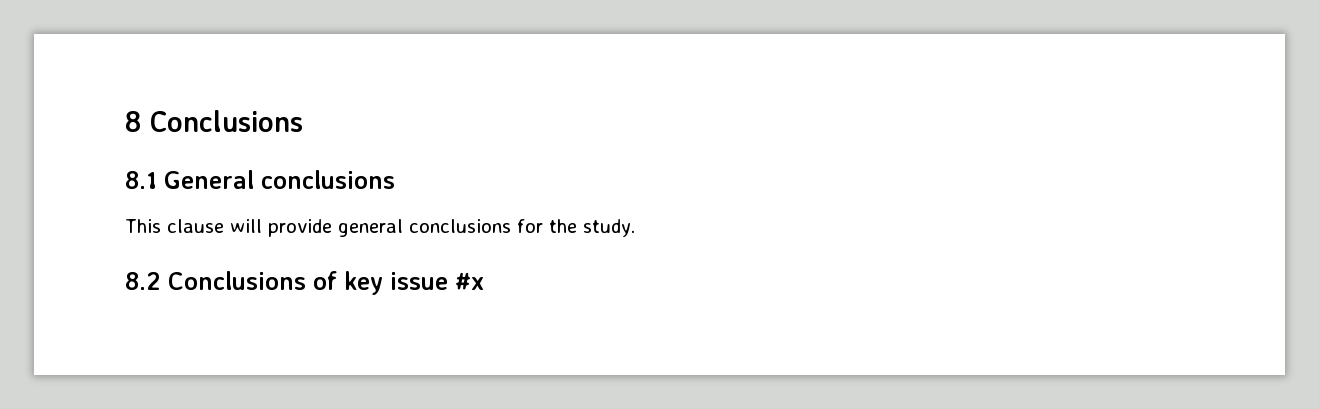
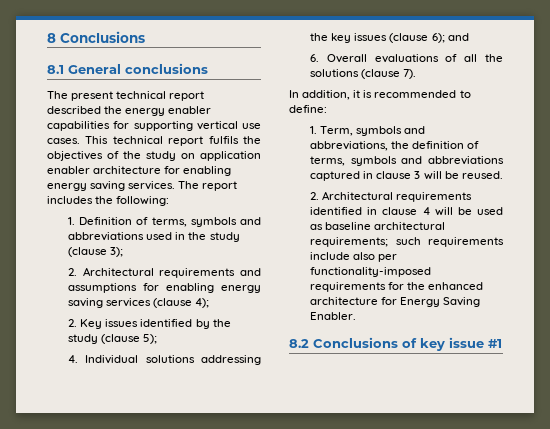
- This clause will provide general conclusions for the study.
+ The present technical report described the energy enabler capabilities for supporting vertical use cases. This technical report fulfils the objectives of the study on application enabler architecture for enabling energy saving services. The report includes the following:
+ 1. Definition of terms, symbols and abbreviations used in the study (clause 3);
+ 2. Architectural requirements and assumptions for enabling energy saving services (clause 4);
+ 2. Key issues identified by the study (clause 5);
+ 4. Individual solutions addressing the key issues (clause 6); and
+ 6. Overall evaluations of all the solutions (clause 7).
+ In addition, it is recommended to define:
+ 1. Term, symbols and abbreviations, the definition of terms, symbols and abbreviations captured in clause 3 will be reused.
+ 2. Architectural requirements identified in clause 4 will be used as baseline architectural requirements; such requirements include also per functionality-imposed requirements for the enhanced architecture for Energy Saving Enabler.
- 8.2 Conclusions of key issue #x
+ 8.2 Conclusions of key issue #1

